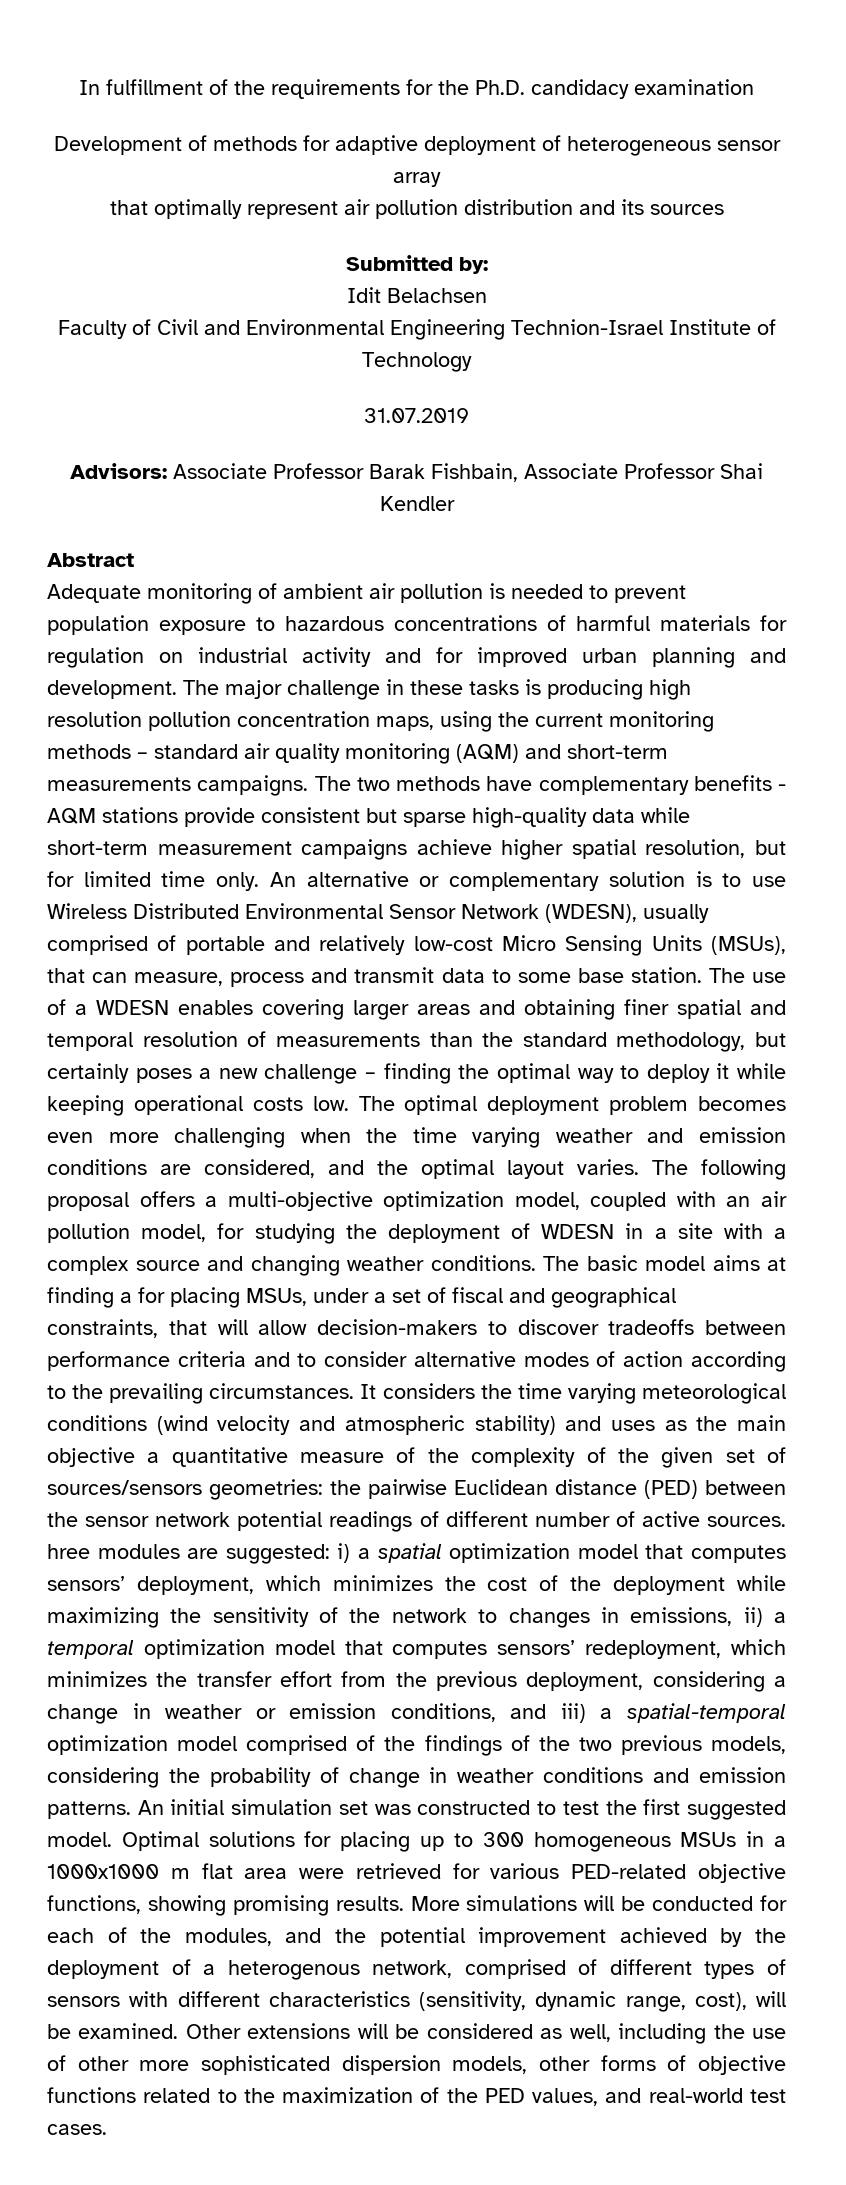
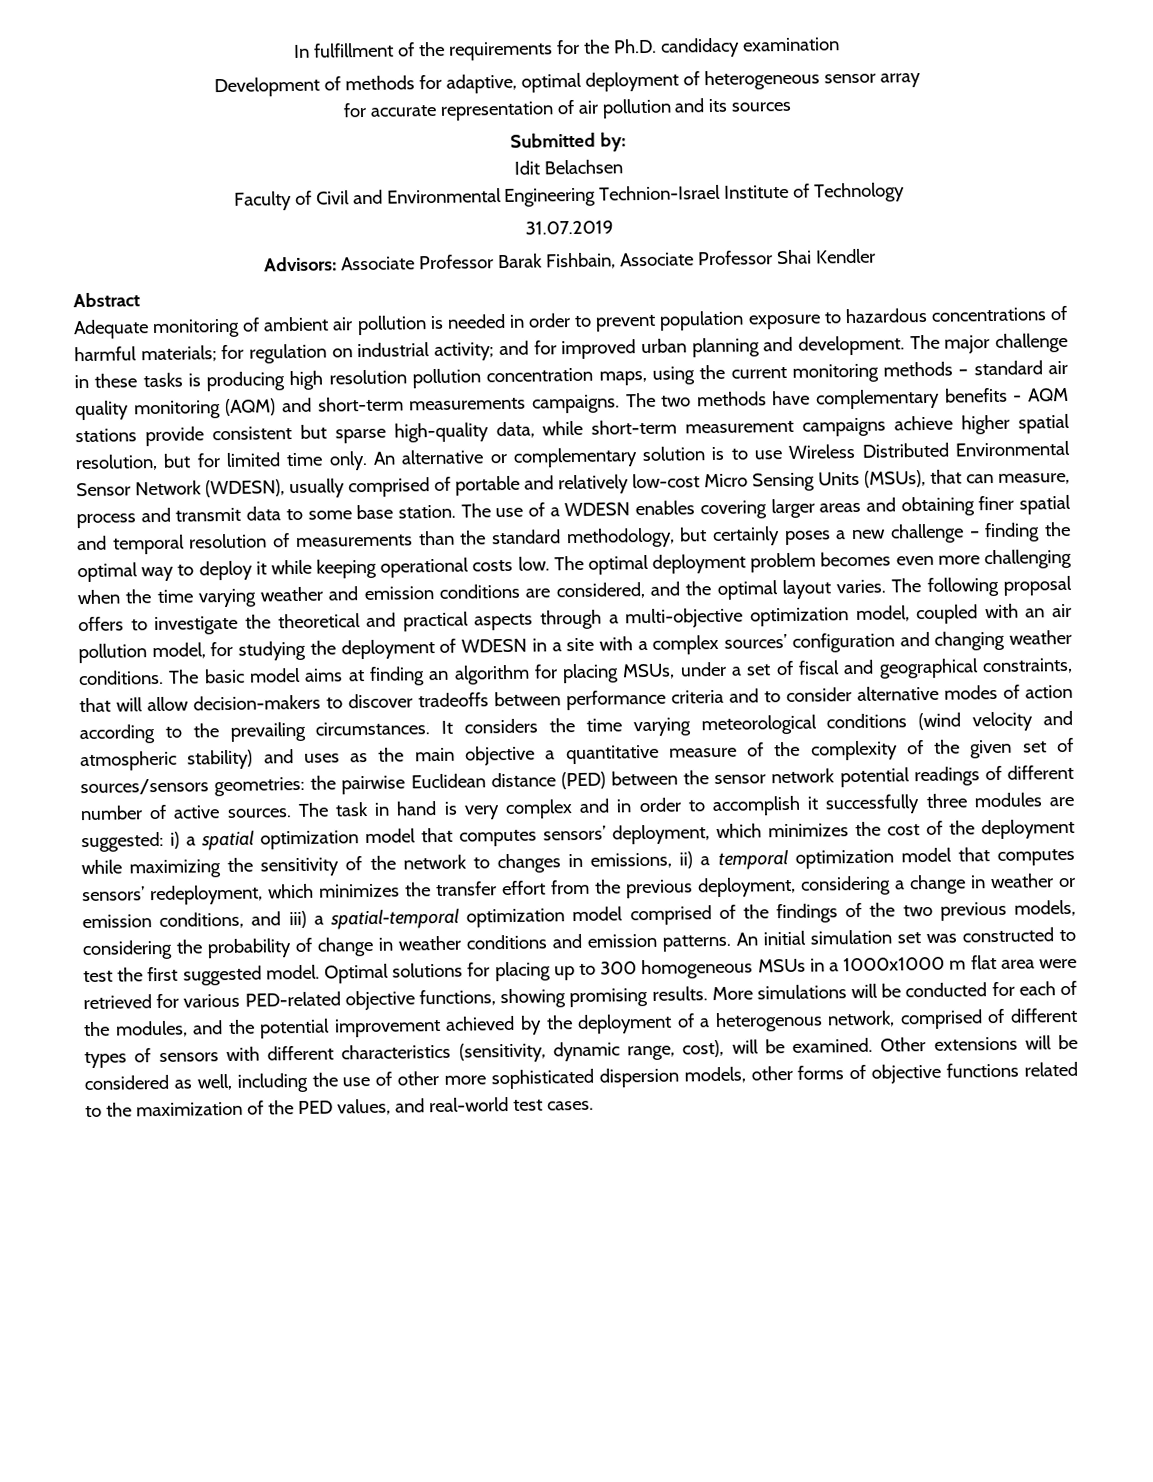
- Development of methods for adaptive deployment of heterogeneous sensor array
+ Development of methods for adaptive, optimal deployment of heterogeneous sensor array
- that optimally represent air pollution distribution and its sources
+ for accurate representation of air pollution and its sources
- Adequate monitoring of ambient air pollution is needed to prevent population exposure to hazardous concentrations of harmful materials for regulation on industrial activity and for improved urban planning and development.
+ Adequate monitoring of ambient air pollution is needed in order to prevent population exposure to hazardous concentrations of harmful materials; for regulation on industrial activity; and for improved urban planning and development.
- The two methods have complementary benefits - AQM stations provide consistent but sparse high-quality data while short-term measurement campaigns achieve higher spatial resolution, but for limited time only.
+ The two methods have complementary benefits - AQM stations provide consistent but sparse high-quality data, while short-term measurement campaigns achieve higher spatial resolution, but for limited time only.
- The following proposal offers a multi-objective optimization model, coupled with an air pollution model, for studying the deployment of WDESN in a site with a complex source and changing weather conditions.
+ The following proposal offers to investigate the theoretical and practical aspects through a multi-objective optimization model, coupled with an air pollution model, for studying the deployment of WDESN in a site with a complex sources’ configuration and changing weather conditions.
- The basic model aims at finding a for placing MSUs, under a set of fiscal and geographical constraints, that will allow decision-makers to discover tradeoffs between performance criteria and to consider alternative modes of action according to the prevailing circumstances.
+ The basic model aims at finding an algorithm for placing MSUs, under a set of fiscal and geographical constraints, that will allow decision-makers to discover tradeoffs between performance criteria and to consider alternative modes of action according to the prevailing circumstances.
- the pairwise Euclidean distance (PED) between the sensor network potential readings of different number of active sources. hree modules are suggested:
+ the pairwise Euclidean distance (PED) between the sensor network potential readings of different number of active sources. The task in hand is very complex and in order to accomplish it successfully three modules are suggested:

